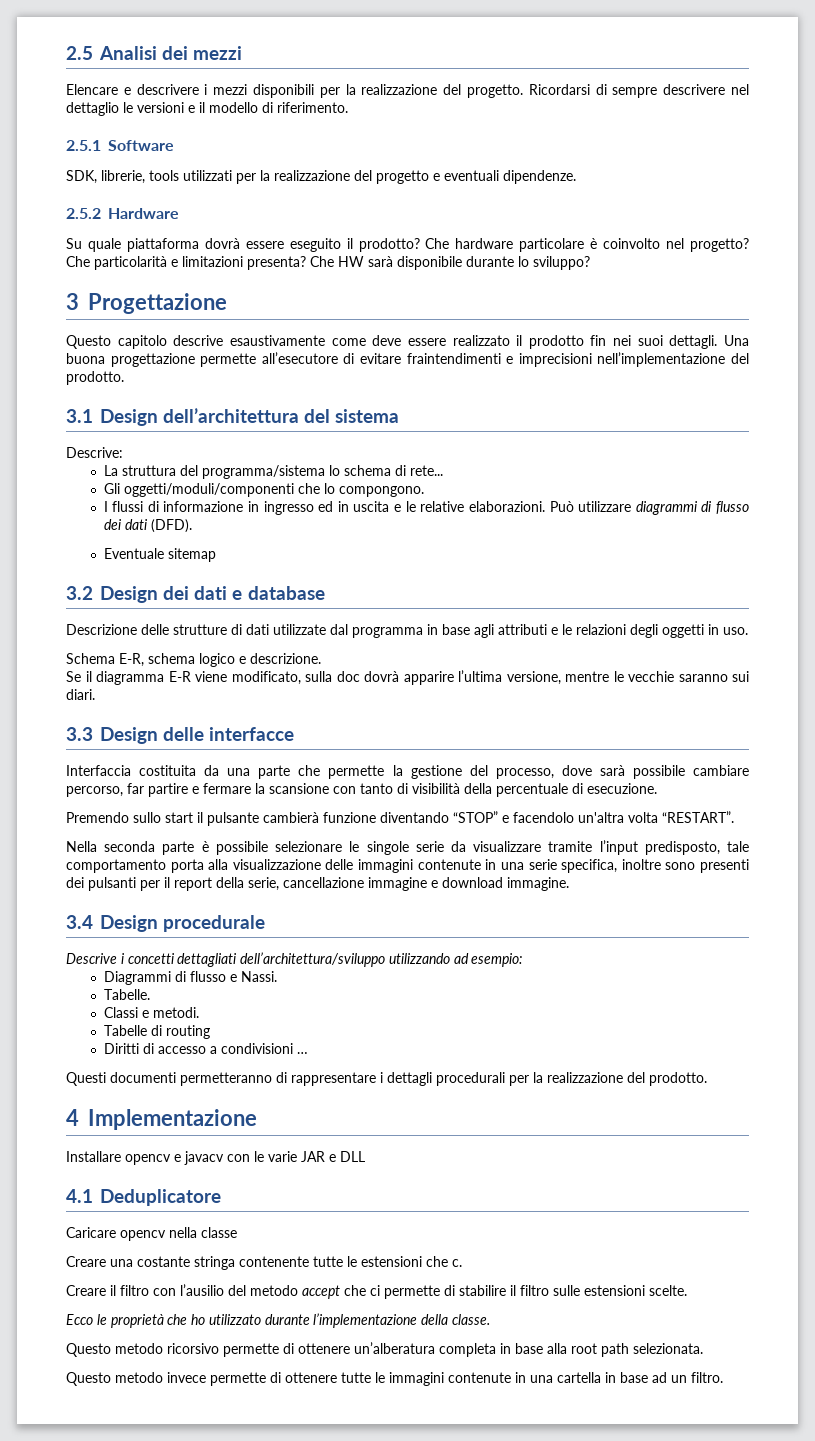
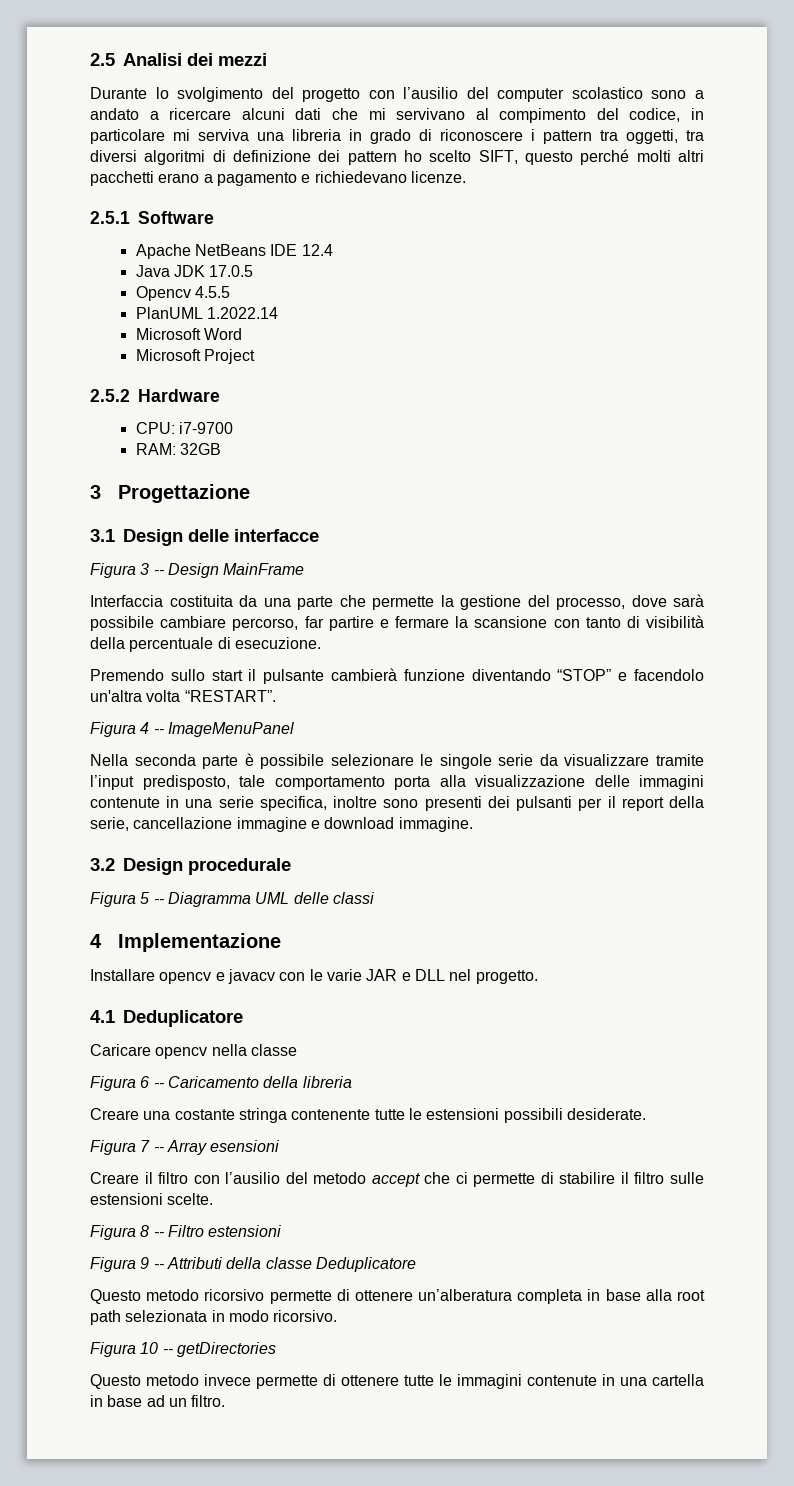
- Elencare e descrivere i mezzi disponibili per la realizzazione del progetto. Ricordarsi di sempre descrivere nel dettaglio le versioni e il modello di riferimento.
+ Durante lo svolgimento del progetto con l’ausilio del computer scolastico sono a andato a ricercare alcuni dati che mi servivano al compimento del codice, in particolare mi serviva una libreria in grado di riconoscere i pattern tra oggetti, tra diversi algoritmi di definizione dei pattern ho scelto SIFT, questo perché molti altri pacchetti erano a pagamento e richiedevano licenze.
  2.5.1 Software
- SDK, librerie, tools utilizzati per la realizzazione del progetto e eventuali dipendenze.
+ Apache NetBeans IDE 12.4
+ Java JDK 17.0.5
+ Opencv 4.5.5
+ PlanUML 1.2022.14
+ Microsoft Word
+ Microsoft Project
  2.5.2 Hardware
- Su quale piattaforma dovrà essere eseguito il prodotto? Che hardware particolare è coinvolto nel progetto? Che particolarità e limitazioni presenta? Che HW sarà disponibile durante lo sviluppo?
+ CPU: i7-9700
+ RAM: 32GB
  3 Progettazione
- Questo capitolo descrive esaustivamente come deve essere realizzato il prodotto fin nei suoi dettagli. Una buona progettazione permette all’esecutore di evitare fraintendimenti e imprecisioni nell’implementazione del prodotto.
- 3.1 Design dell’architettura del sistema
- Descrive:
- La struttura del programma/sistema lo schema di rete...
- Gli oggetti/moduli/componenti che lo compongono.
- I flussi di informazione in ingresso ed in uscita e le relative elaborazioni. Può utilizzare diagrammi di flusso dei dati (DFD).
- Eventuale sitemap
- 3.2 Design dei dati e database
- Descrizione delle strutture di dati utilizzate dal programma in base agli attributi e le relazioni degli oggetti in uso.
- Schema E-R, schema logico e descrizione.
- Se il diagramma E-R viene modificato, sulla doc dovrà apparire l’ultima versione, mentre le vecchie saranno sui diari.
- 3.3 Design delle interfacce
+ 3.1 Design delle interfacce
+ Figura 3 -- Design MainFrame
+ Figura 4 -- ImageMenuPanel
- 3.4 Design procedurale
+ 3.2 Design procedurale
- Descrive i concetti dettagliati dell’architettura/sviluppo utilizzando ad esempio:
- Diagrammi di flusso e Nassi.
- Tabelle.
- Classi e metodi.
- Tabelle di routing
- Diritti di accesso a condivisioni …
- Questi documenti permetteranno di rappresentare i dettagli procedurali per la realizzazione del prodotto.
+ Figura 5 -- Diagramma UML delle classi
- Installare opencv e javacv con le varie JAR e DLL
+ Installare opencv e javacv con le varie JAR e DLL nel progetto.
+ Figura 6 -- Caricamento della libreria
- Creare una costante stringa contenente tutte le estensioni che c.
+ Creare una costante stringa contenente tutte le estensioni possibili desiderate.
+ Figura 7 -- Array esensioni
- Ecco le proprietà che ho utilizzato durante l’implementazione della classe.
+ Figura 8 -- Filtro estensioni
+ Figura 9 -- Attributi della classe Deduplicatore
- Questo metodo ricorsivo permette di ottenere un’alberatura completa in base alla root path selezionata.
+ Questo metodo ricorsivo permette di ottenere un’alberatura completa in base alla root path selezionata in modo ricorsivo.
+ Figura 10 -- getDirectories

